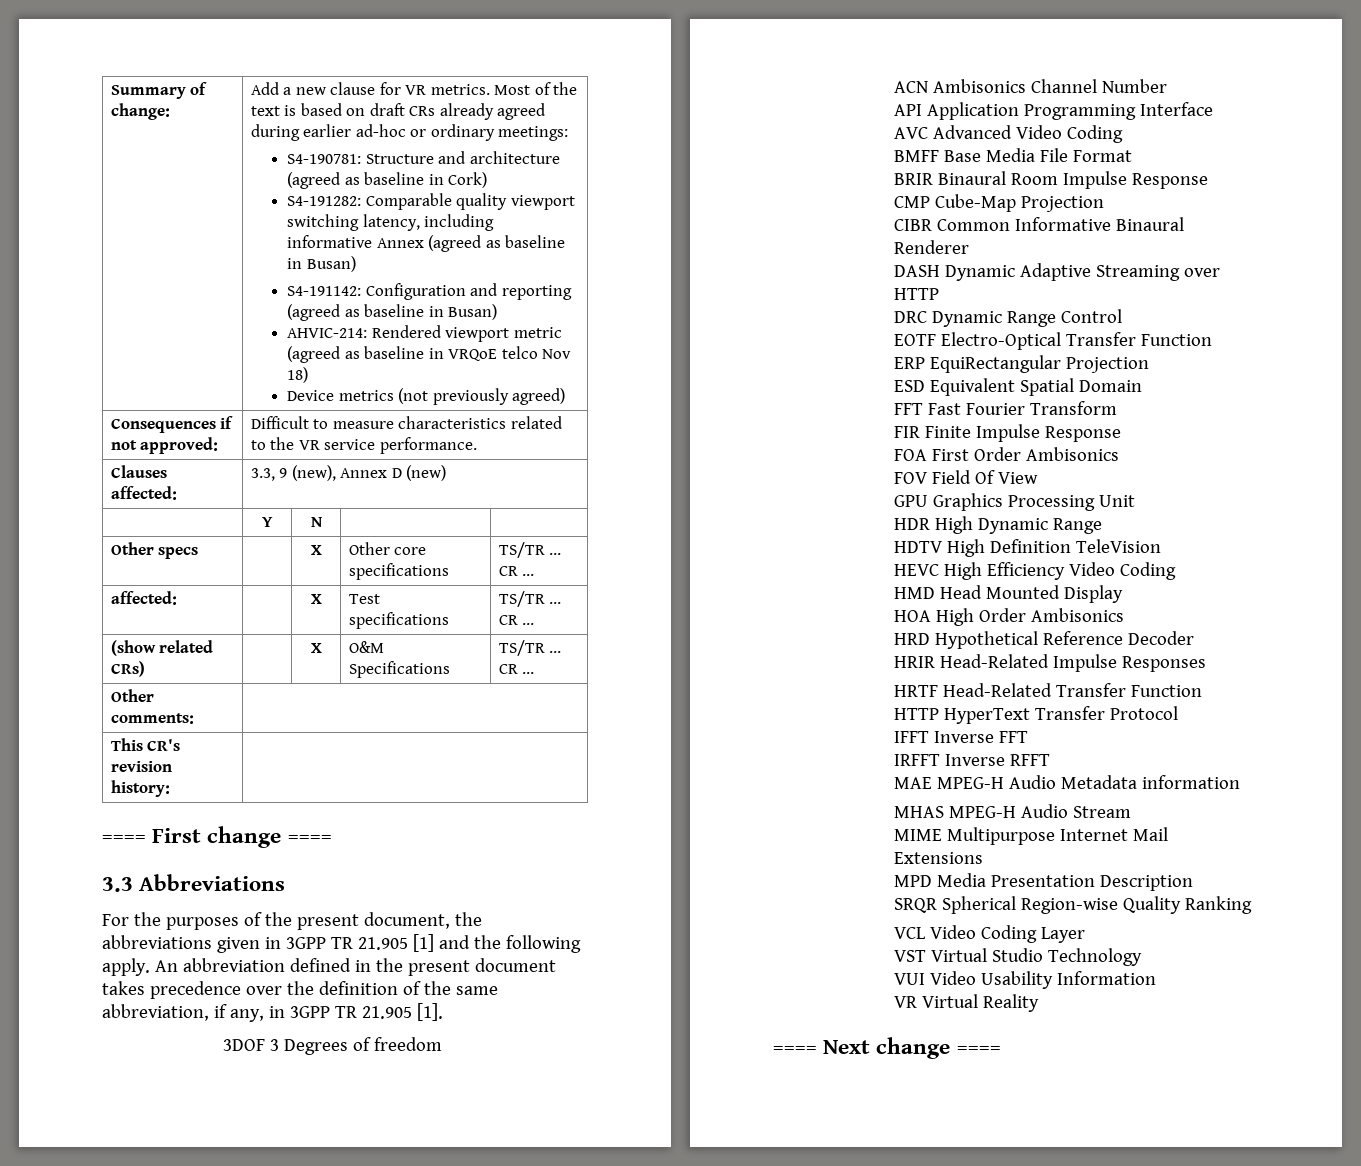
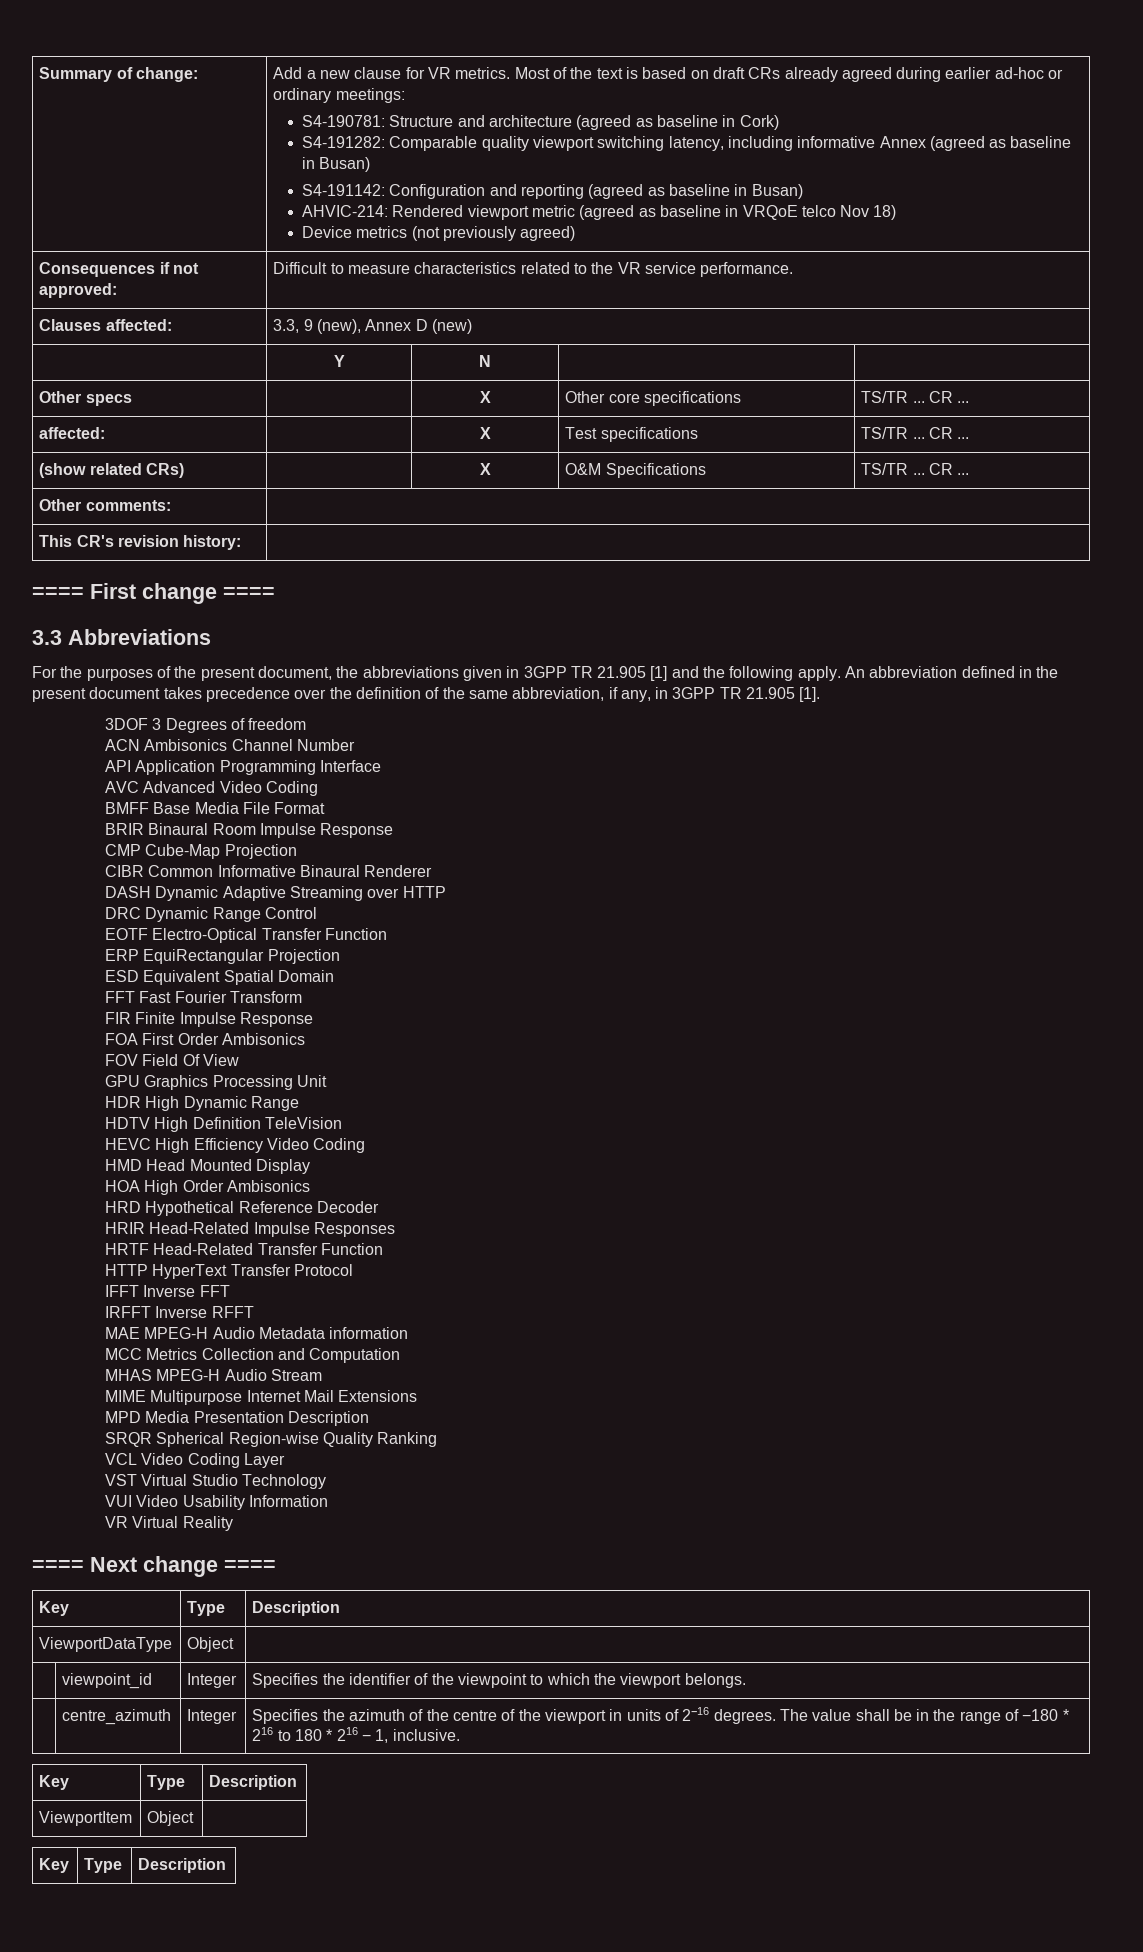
+ MCC Metrics Collection and Computation
  ==== Next change ====
+ Key | Type | Description
+ ViewportDataType | Object |
+ | viewpoint_id | Integer | Specifies the identifier of the viewpoint to which the viewport belongs.
+ | centre_azimuth | Integer | Specifies the azimuth of the centre of the viewport in units of 2−16 degrees. The value shall be in the range of −180 * 216 to 180 * 216 − 1, inclusive.
+ Key | Type | Description
+ ViewportItem | Object |
+ Key | Type | Description

